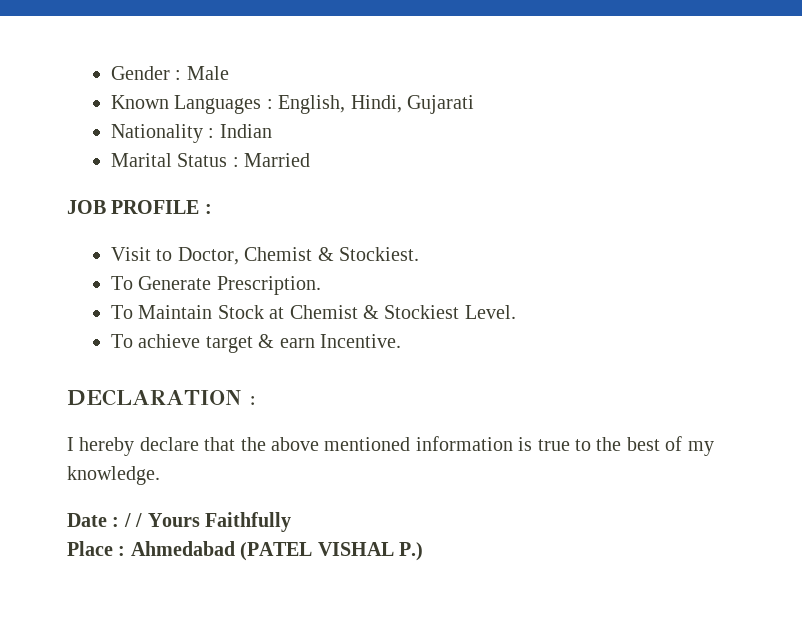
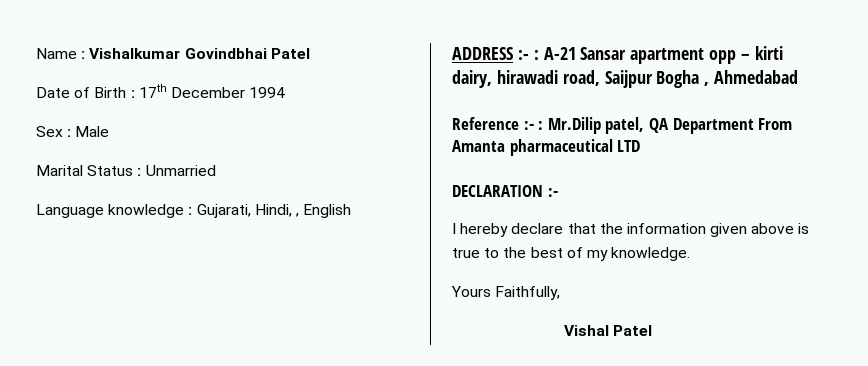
- Gender : Male
- Known Languages : English, Hindi, Gujarati
- Nationality : Indian
- Marital Status : Married
- JOB PROFILE :
- Visit to Doctor, Chemist & Stockiest.
- To Generate Prescription.
- To Maintain Stock at Chemist & Stockiest Level.
- To achieve target & earn Incentive.
+ Name : Vishalkumar Govindbhai Patel
+ Date of Birth : 17th December 1994
+ Sex : Male
+ Marital Status : Unmarried
+ Language knowledge : Gujarati, Hindi, , English
+ ADDRESS :- : A-21 Sansar apartment opp – kirti dairy, hirawadi road, Saijpur Bogha , Ahmedabad
+ Reference :- : Mr.Dilip patel, QA Department From Amanta pharmaceutical LTD
- DECLARATION :
+ DECLARATION :-
- I hereby declare that the above mentioned information is true to the best of my knowledge.
+ I hereby declare that the information given above is true to the best of my knowledge.
- Date : / / Yours Faithfully
- Place : Ahmedabad (PATEL VISHAL P.)
+ Yours Faithfully,
+ Vishal Patel

